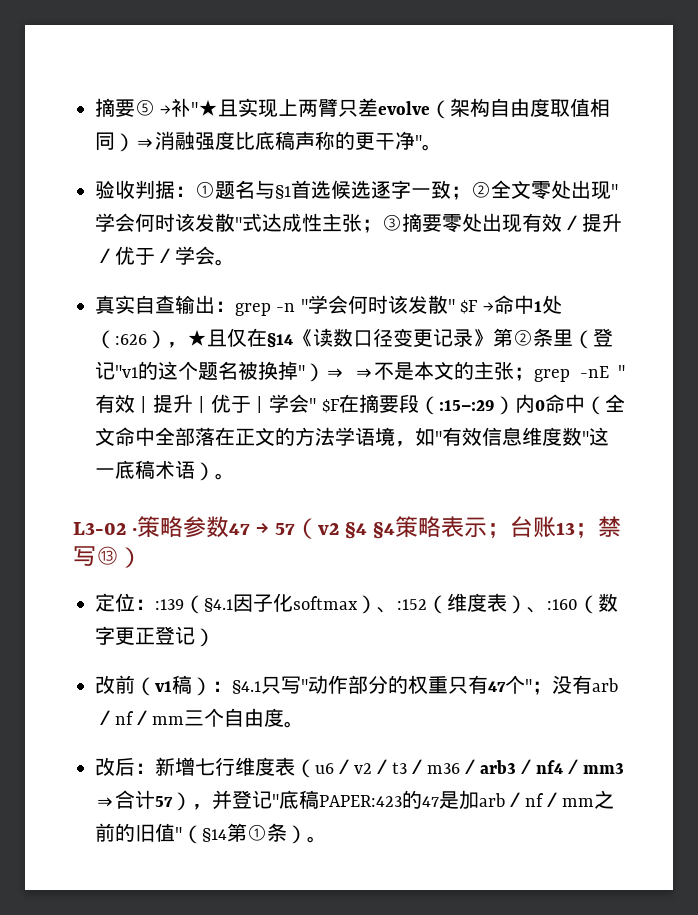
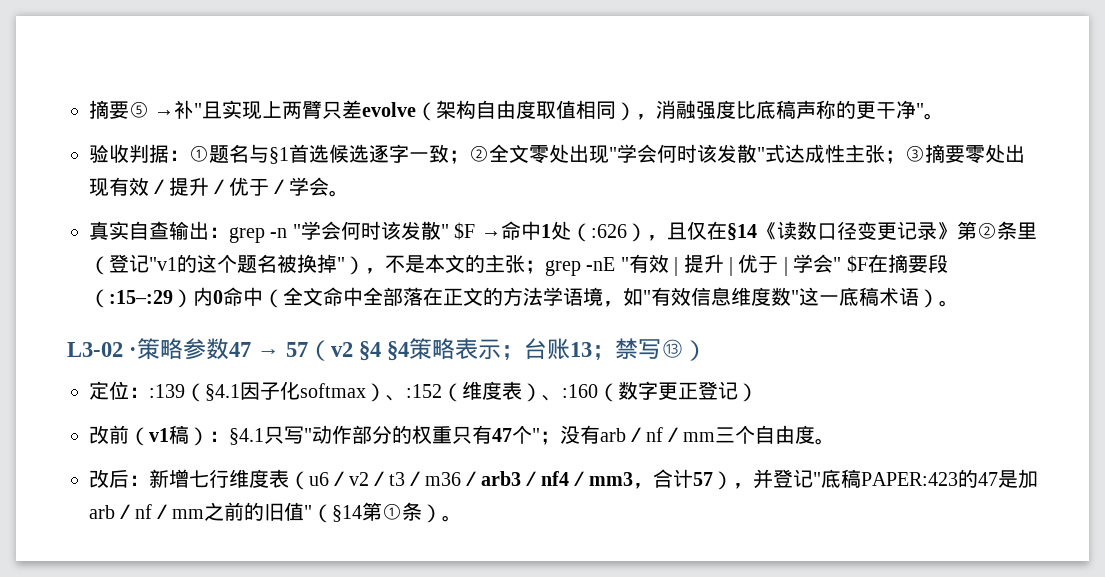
- 摘要⑤ →补"★且实现上两臂只差evolve（架构自由度取值相同）⇒消融强度比底稿声称的更干净"。
+ 摘要⑤ →补"且实现上两臂只差evolve（架构自由度取值相同），消融强度比底稿声称的更干净"。
- grep -n "学会何时该发散" $F →命中1处（:626），★且仅在§14《读数口径变更记录》第②条里（登记"v1的这个题名被换掉"）⇒ ⇒不是本文的主张；
+ grep -n "学会何时该发散" $F →命中1处（:626），且仅在§14《读数口径变更记录》第②条里（登记"v1的这个题名被换掉"），不是本文的主张；
- 改后：新增七行维度表（u6／v2／t3／m36／arb3／nf4／mm3 ⇒合计57），并登记"底稿PAPER:423的47是加arb／nf／mm之前的旧值"（§14第①条）。
+ 改后：新增七行维度表（u6／v2／t3／m36／arb3／nf4／mm3，合计57），并登记"底稿PAPER:423的47是加arb／nf／mm之前的旧值"（§14第①条）。

